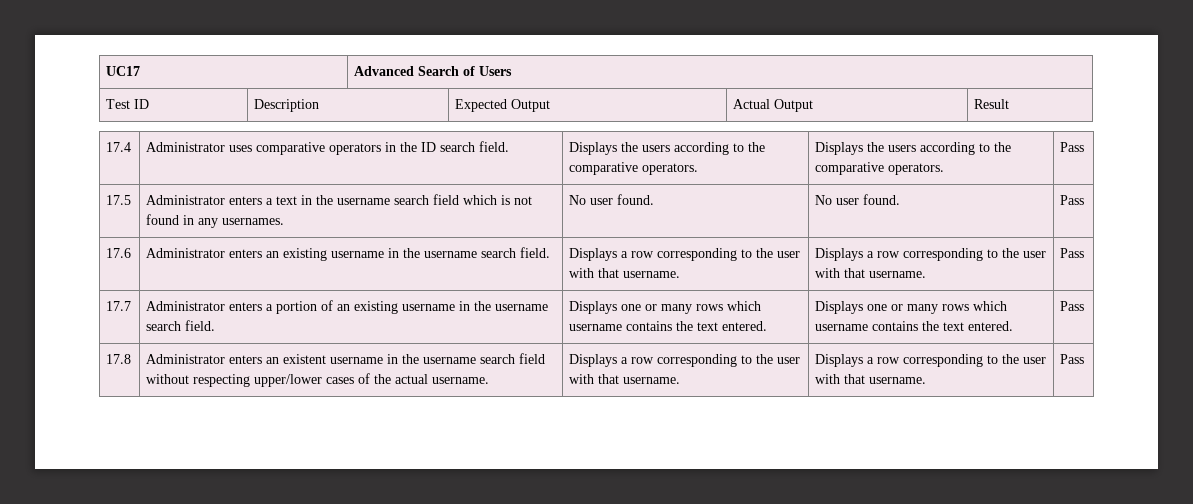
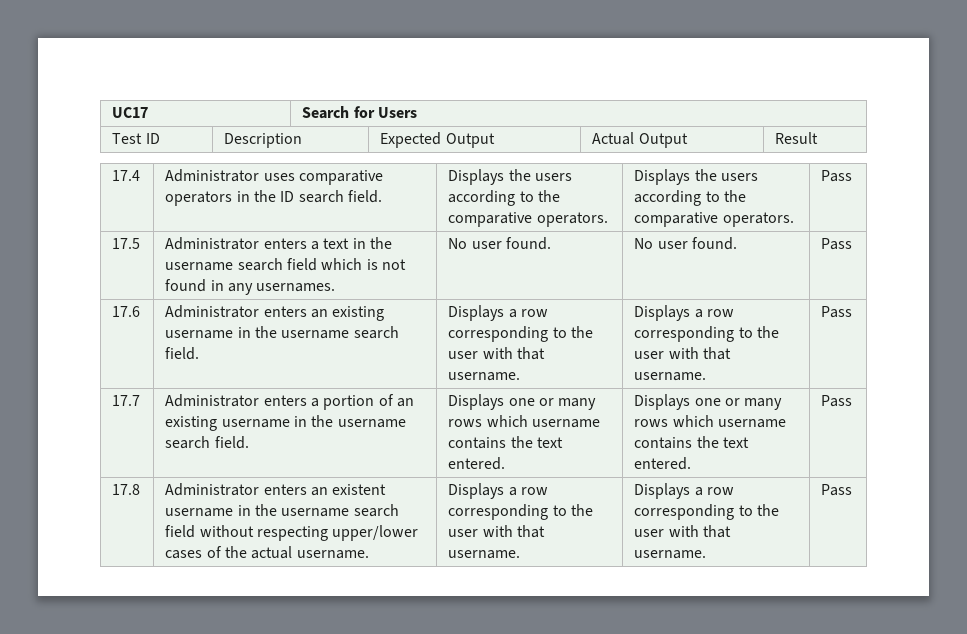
- UC17 | Advanced Search of Users
+ UC17 | Search for Users

